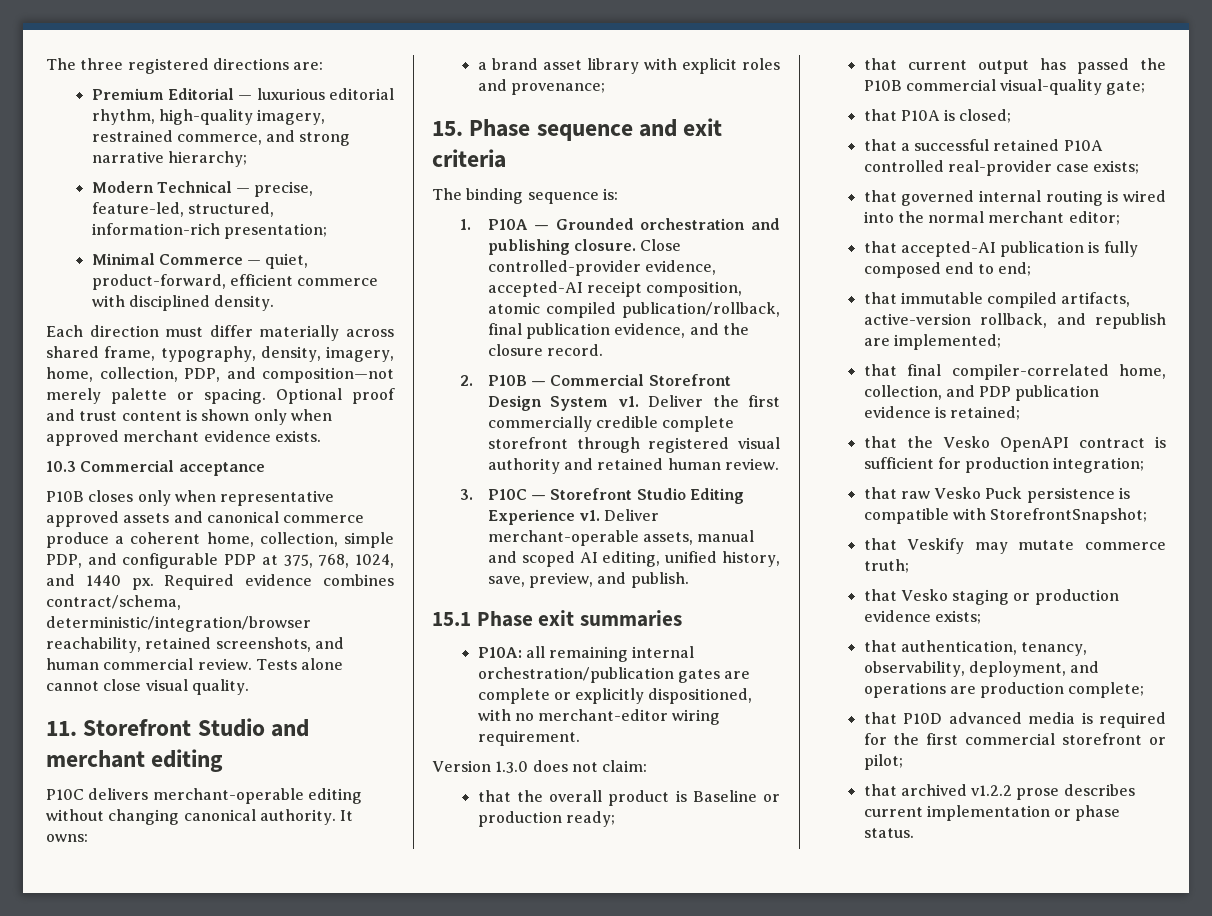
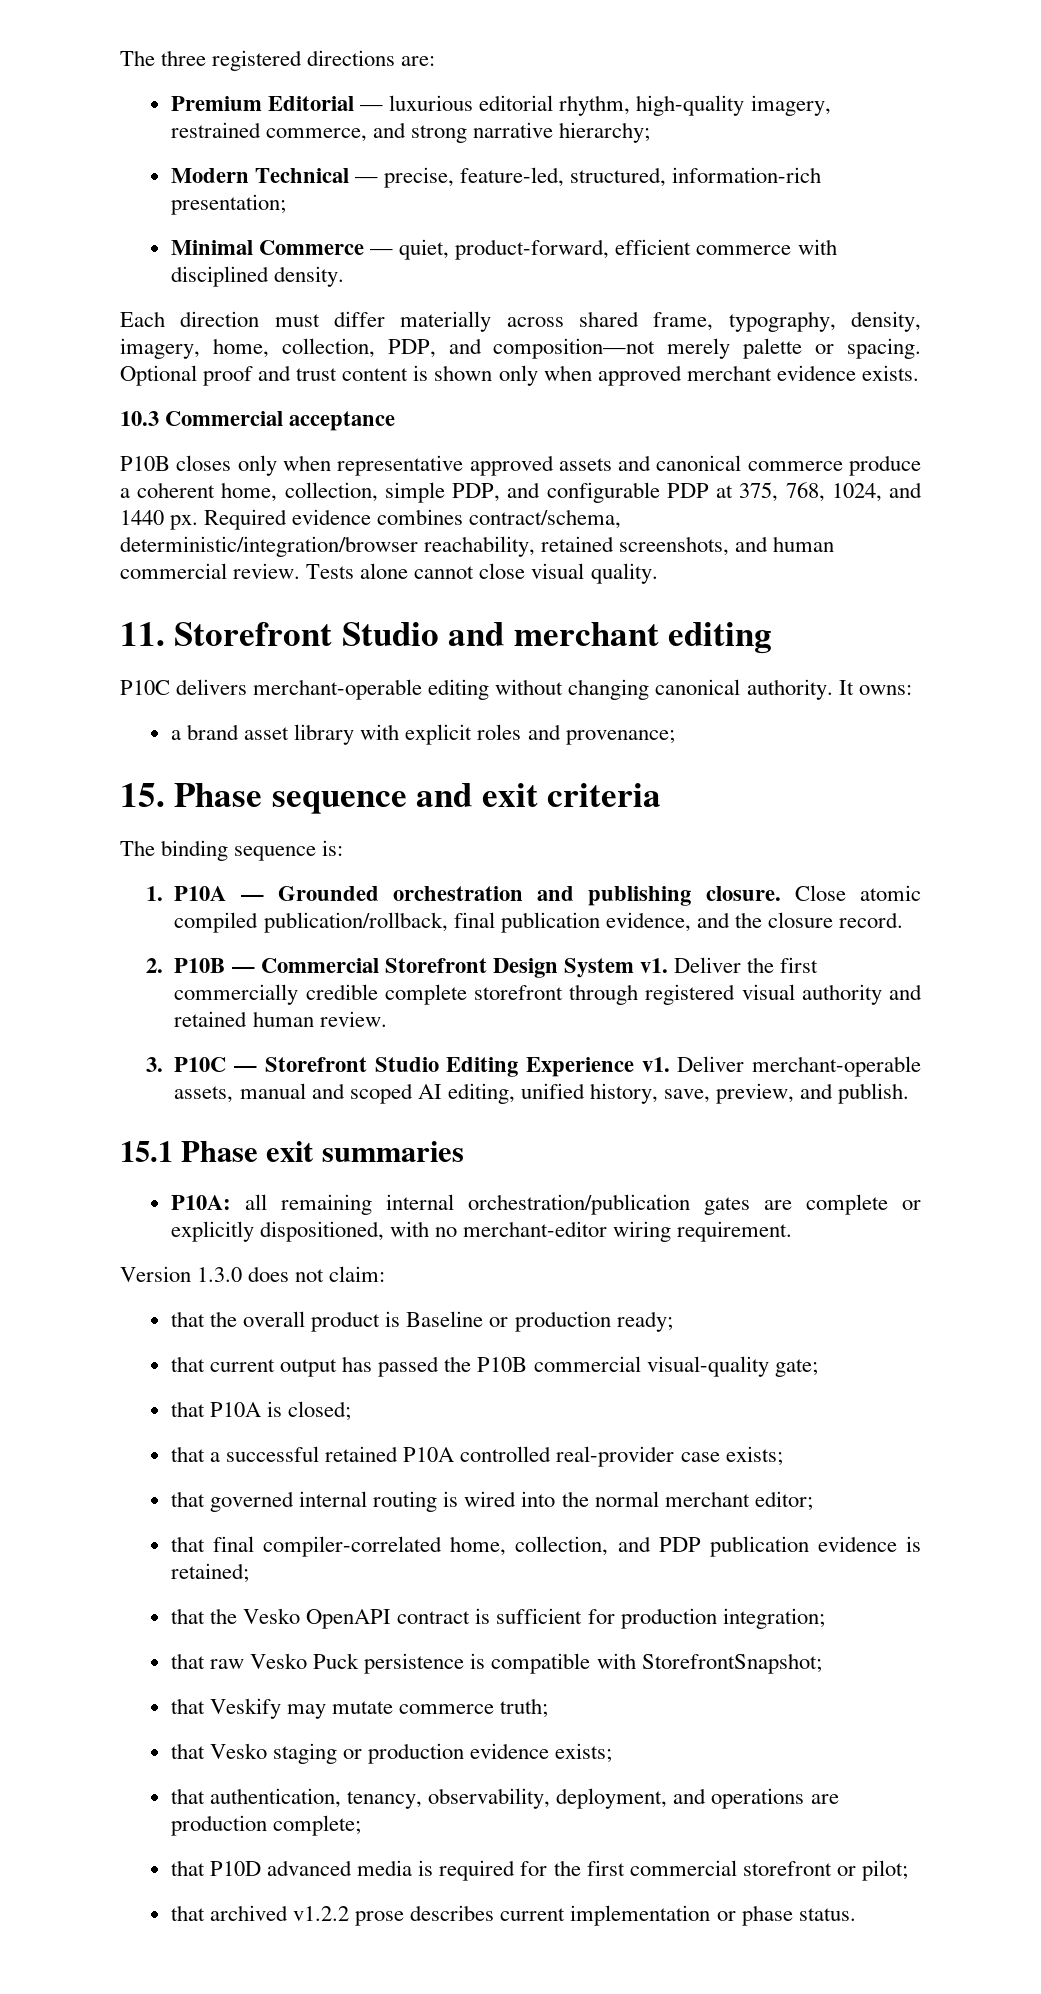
- Close controlled-provider evidence, accepted-AI receipt composition, atomic compiled publication/rollback, final publication evidence, and the closure record.
+ Close atomic compiled publication/rollback, final publication evidence, and the closure record.
- that accepted-AI publication is fully composed end to end;
- that immutable compiled artifacts, active-version rollback, and republish are implemented;

